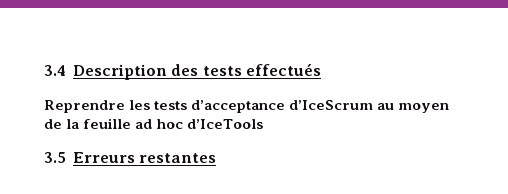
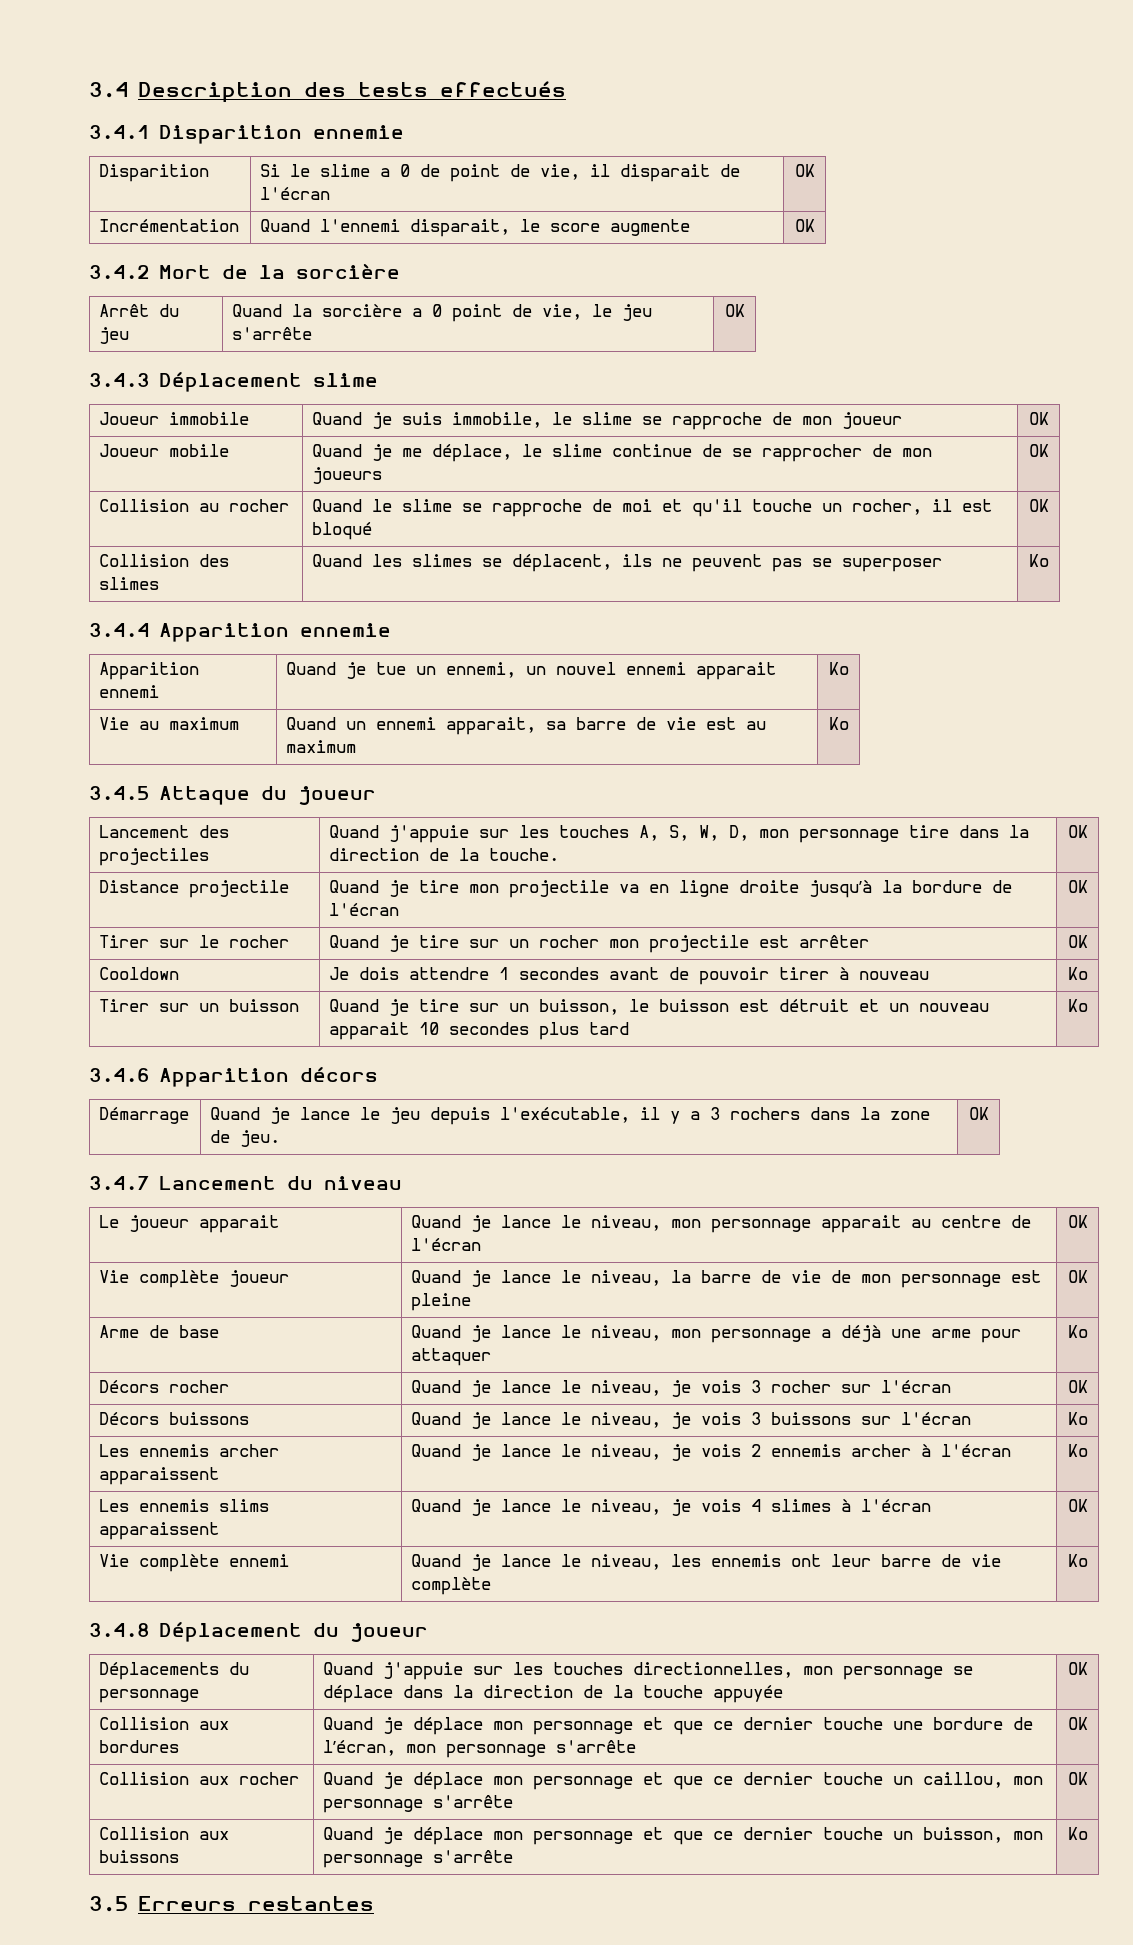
- Reprendre les tests d’acceptance d’IceScrum au moyen de la feuille ad hoc d’IceTools
+ 3.4.1 Disparition ennemie
+ Disparition | Si le slime a 0 de point de vie, il disparait de l'écran | OK
+ Incrémentation | Quand l'ennemi disparait, le score augmente | OK
+ 3.4.2 Mort de la sorcière
+ Arrêt du jeu | Quand la sorcière a 0 point de vie, le jeu s'arrête | OK
+ 3.4.3 Déplacement slime
+ Joueur immobile | Quand je suis immobile, le slime se rapproche de mon joueur | OK
+ Joueur mobile | Quand je me déplace, le slime continue de se rapprocher de mon joueurs | OK
+ Collision au rocher | Quand le slime se rapproche de moi et qu'il touche un rocher, il est bloqué | OK
+ Collision des slimes | Quand les slimes se déplacent, ils ne peuvent pas se superposer | Ko
+ 3.4.4 Apparition ennemie
+ Apparition ennemi | Quand je tue un ennemi, un nouvel ennemi apparait | Ko
+ Vie au maximum | Quand un ennemi apparait, sa barre de vie est au maximum | Ko
+ 3.4.5 Attaque du joueur
+ Lancement des projectiles | Quand j'appuie sur les touches A, S, W, D, mon personnage tire dans la direction de la touche. | OK
+ Distance projectile | Quand je tire mon projectile va en ligne droite jusqu’à la bordure de l'écran | OK
+ Tirer sur le rocher | Quand je tire sur un rocher mon projectile est arrêter | OK
+ Cooldown | Je dois attendre 1 secondes avant de pouvoir tirer à nouveau | Ko
+ Tirer sur un buisson | Quand je tire sur un buisson, le buisson est détruit et un nouveau apparait 10 secondes plus tard | Ko
+ 3.4.6 Apparition décors
+ Démarrage | Quand je lance le jeu depuis l'exécutable, il y a 3 rochers dans la zone de jeu. | OK
+ 3.4.7 Lancement du niveau
+ Le joueur apparait | Quand je lance le niveau, mon personnage apparait au centre de l'écran | OK
+ Vie complète joueur | Quand je lance le niveau, la barre de vie de mon personnage est pleine | OK
+ Arme de base | Quand je lance le niveau, mon personnage a déjà une arme pour attaquer | Ko
+ Décors rocher | Quand je lance le niveau, je vois 3 rocher sur l'écran | OK
+ Décors buissons | Quand je lance le niveau, je vois 3 buissons sur l'écran | Ko
+ Les ennemis archer apparaissent | Quand je lance le niveau, je vois 2 ennemis archer à l'écran | Ko
+ Les ennemis slims apparaissent | Quand je lance le niveau, je vois 4 slimes à l'écran | OK
+ Vie complète ennemi | Quand je lance le niveau, les ennemis ont leur barre de vie complète | Ko
+ 3.4.8 Déplacement du joueur
+ Déplacements du personnage | Quand j'appuie sur les touches directionnelles, mon personnage se déplace dans la direction de la touche appuyée | OK
+ Collision aux bordures | Quand je déplace mon personnage et que ce dernier touche une bordure de l’écran, mon personnage s'arrête | OK
+ Collision aux rocher | Quand je déplace mon personnage et que ce dernier touche un caillou, mon personnage s'arrête | OK
+ Collision aux buissons | Quand je déplace mon personnage et que ce dernier touche un buisson, mon personnage s'arrête | Ko

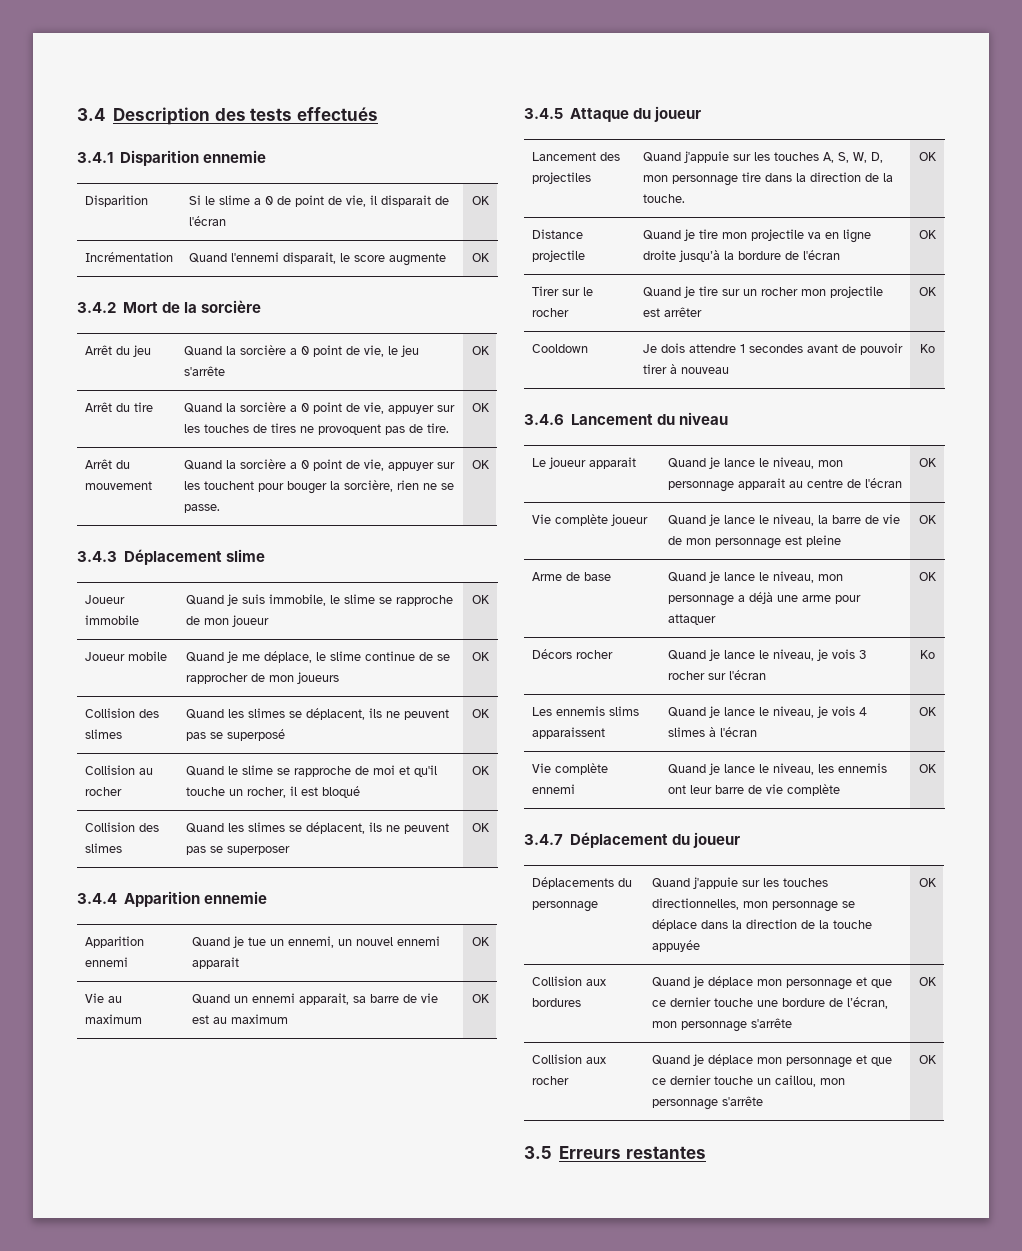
+ Arrêt du tire | Quand la sorcière a 0 point de vie, appuyer sur les touches de tires ne provoquent pas de tire. | OK
+ Arrêt du mouvement | Quand la sorcière a 0 point de vie, appuyer sur les touchent pour bouger la sorcière, rien ne se passe. | OK
+ Collision des slimes | Quand les slimes se déplacent, ils ne peuvent pas se superposé | OK
- Collision des slimes | Quand les slimes se déplacent, ils ne peuvent pas se superposer | Ko
+ Collision des slimes | Quand les slimes se déplacent, ils ne peuvent pas se superposer | OK
- Apparition ennemi | Quand je tue un ennemi, un nouvel ennemi apparait | Ko
+ Apparition ennemi | Quand je tue un ennemi, un nouvel ennemi apparait | OK
- Vie au maximum | Quand un ennemi apparait, sa barre de vie est au maximum | Ko
+ Vie au maximum | Quand un ennemi apparait, sa barre de vie est au maximum | OK
- Tirer sur un buisson | Quand je tire sur un buisson, le buisson est détruit et un nouveau apparait 10 secondes plus tard | Ko
- 3.4.6 Apparition décors
- Démarrage | Quand je lance le jeu depuis l'exécutable, il y a 3 rochers dans la zone de jeu. | OK
- 3.4.7 Lancement du niveau
+ 3.4.6 Lancement du niveau
- Arme de base | Quand je lance le niveau, mon personnage a déjà une arme pour attaquer | Ko
+ Arme de base | Quand je lance le niveau, mon personnage a déjà une arme pour attaquer | OK
- Décors rocher | Quand je lance le niveau, je vois 3 rocher sur l'écran | OK
- Décors buissons | Quand je lance le niveau, je vois 3 buissons sur l'écran | Ko
- Les ennemis archer apparaissent | Quand je lance le niveau, je vois 2 ennemis archer à l'écran | Ko
+ Décors rocher | Quand je lance le niveau, je vois 3 rocher sur l'écran | Ko
- Vie complète ennemi | Quand je lance le niveau, les ennemis ont leur barre de vie complète | Ko
- 3.4.8 Déplacement du joueur
+ Vie complète ennemi | Quand je lance le niveau, les ennemis ont leur barre de vie complète | OK
+ 3.4.7 Déplacement du joueur
- Collision aux buissons | Quand je déplace mon personnage et que ce dernier touche un buisson, mon personnage s'arrête | Ko

